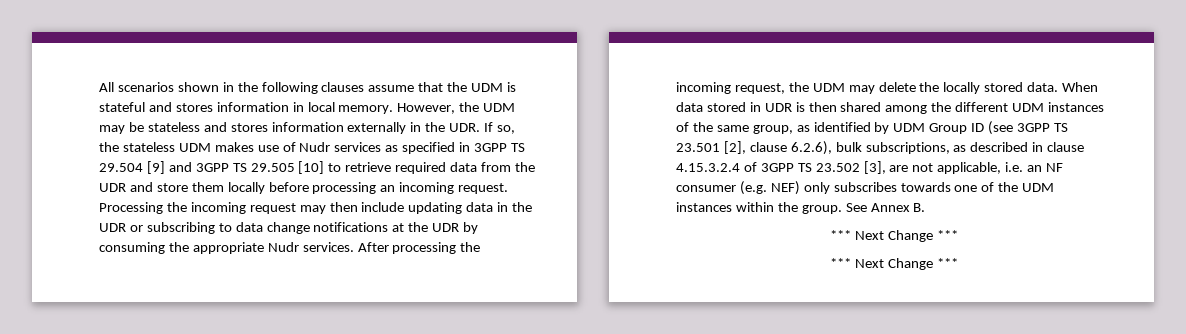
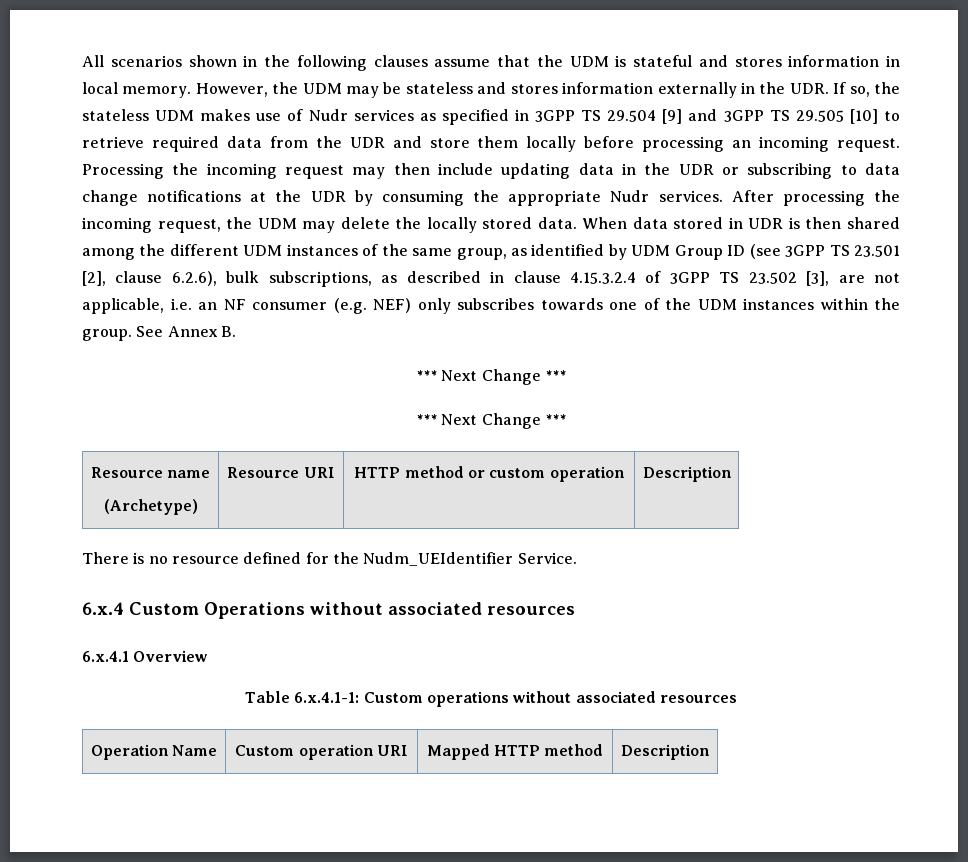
+ Resource name
+ (Archetype) | Resource URI | HTTP method or custom operation | Description
+ There is no resource defined for the Nudm_UEIdentifier Service.
+ 6.x.4 Custom Operations without associated resources
+ 6.x.4.1 Overview
+ Table 6.x.4.1-1: Custom operations without associated resources
+ Operation Name | Custom operation URI | Mapped HTTP method | Description

